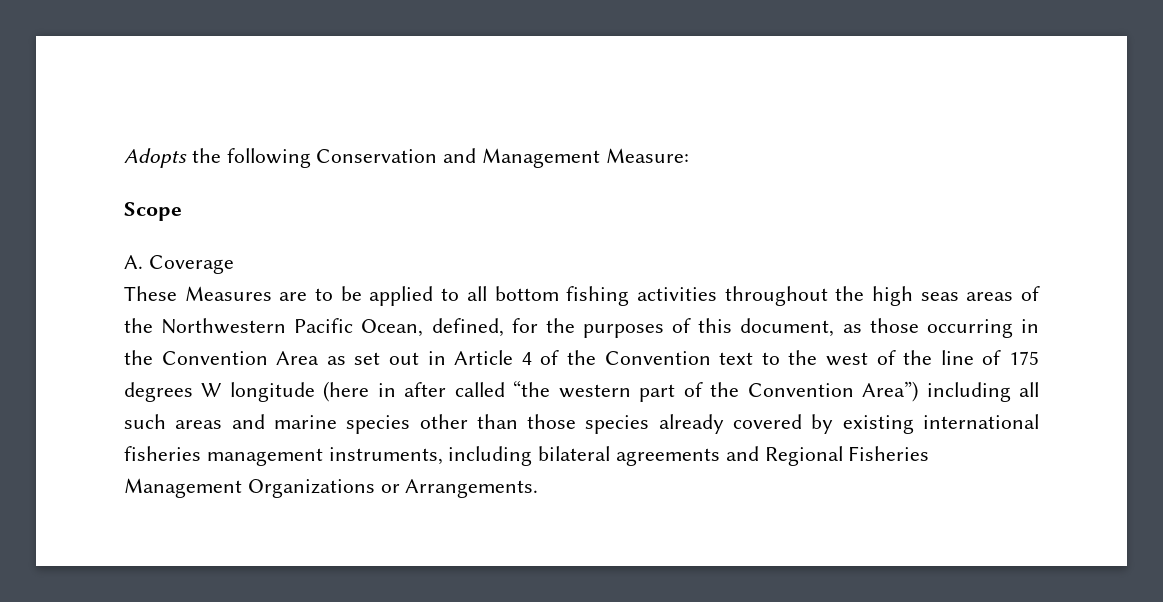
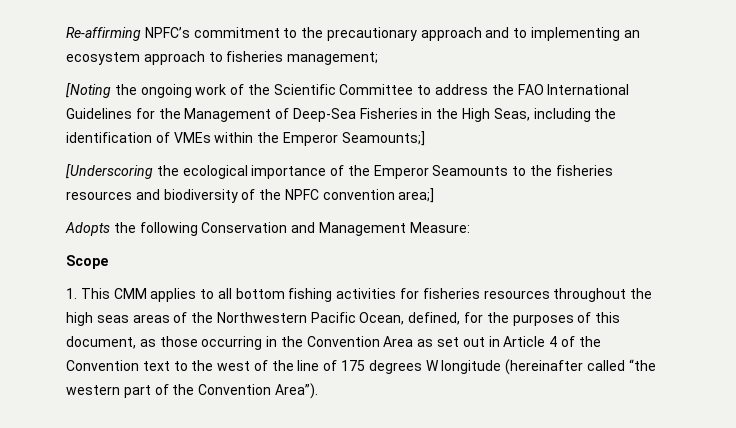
+ Re-affirming NPFC’s commitment to the precautionary approach and to implementing an ecosystem approach to fisheries management;
+ [Noting the ongoing work of the Scientific Committee to address the FAO International Guidelines for the Management of Deep-Sea Fisheries in the High Seas, including the identification of VMEs within the Emperor Seamounts;]
+ [Underscoring the ecological importance of the Emperor Seamounts to the fisheries resources and biodiversity of the NPFC convention area;]
- A. Coverage
- These Measures are to be applied to all bottom fishing activities throughout the high seas areas of the Northwestern Pacific Ocean, defined, for the purposes of this document, as those occurring in the Convention Area as set out in Article 4 of the Convention text to the west of the line of 175 degrees W longitude (here in after called “the western part of the Convention Area”) including all such areas and marine species other than those species already covered by existing international fisheries management instruments, including bilateral agreements and Regional Fisheries Management Organizations or Arrangements.
+ 1. This CMM applies to all bottom fishing activities for fisheries resources throughout the high seas areas of the Northwestern Pacific Ocean, defined, for the purposes of this document, as those occurring in the Convention Area as set out in Article 4 of the Convention text to the west of the line of 175 degrees W longitude (hereinafter called “the western part of the Convention Area”).

